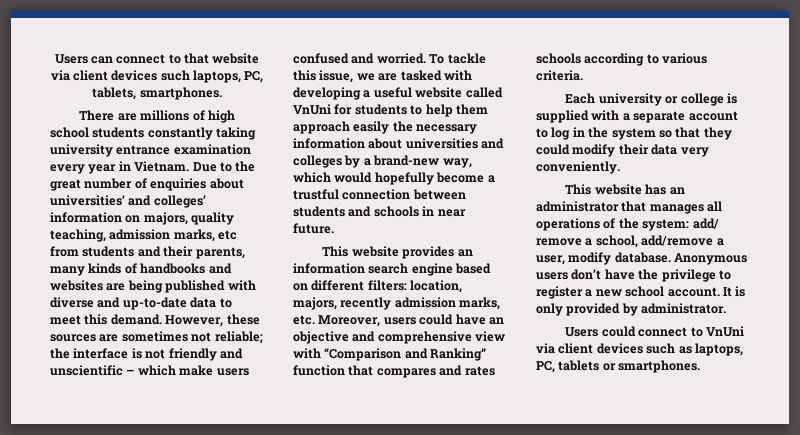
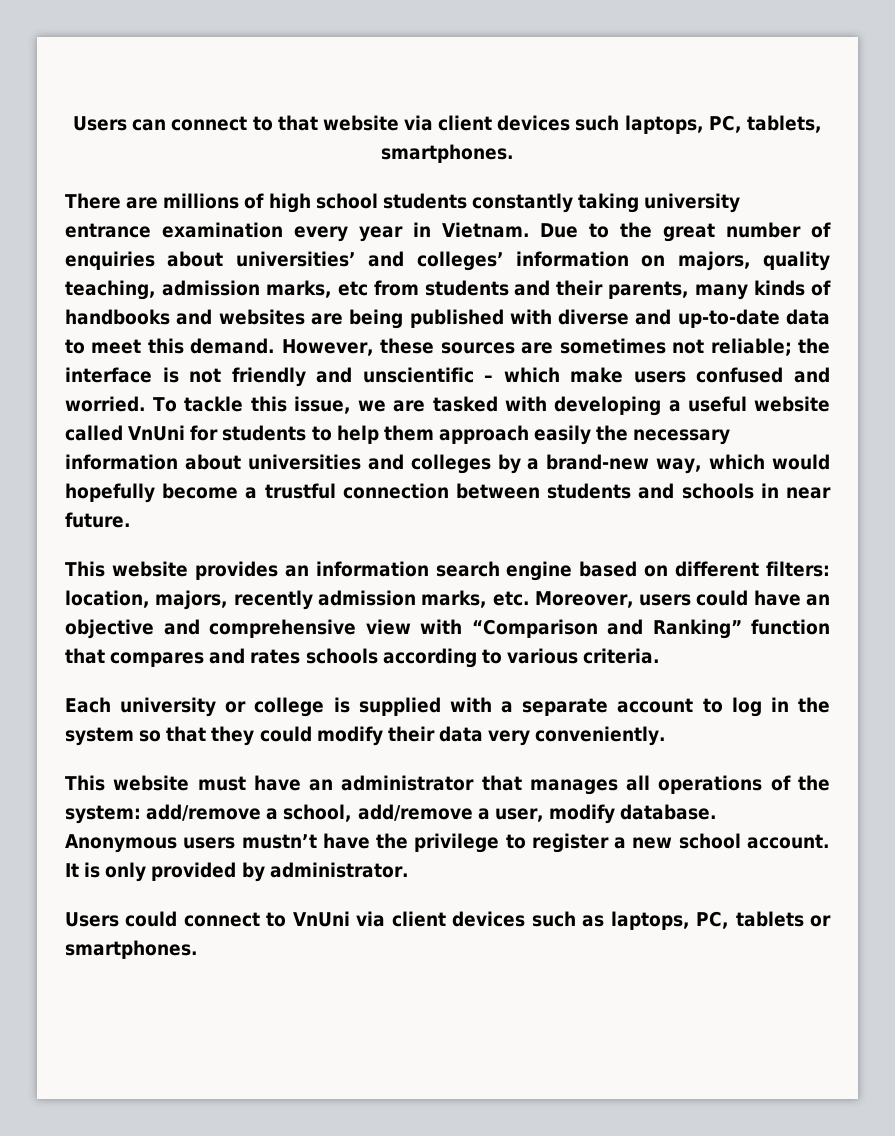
- This website has an administrator that manages all operations of the system: add/ remove a school, add/remove a user, modify database.
+ This website must have an administrator that manages all operations of the system: add/remove a school, add/remove a user, modify database.
- Anonymous users don’t have the privilege to register a new school account.
+ Anonymous users mustn’t have the privilege to register a new school account.

